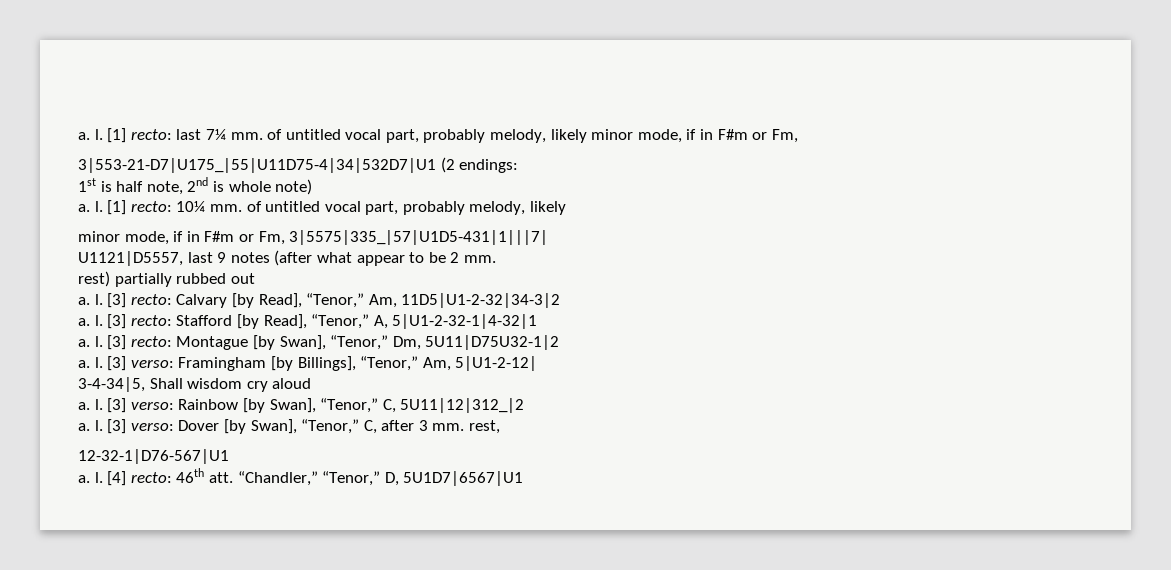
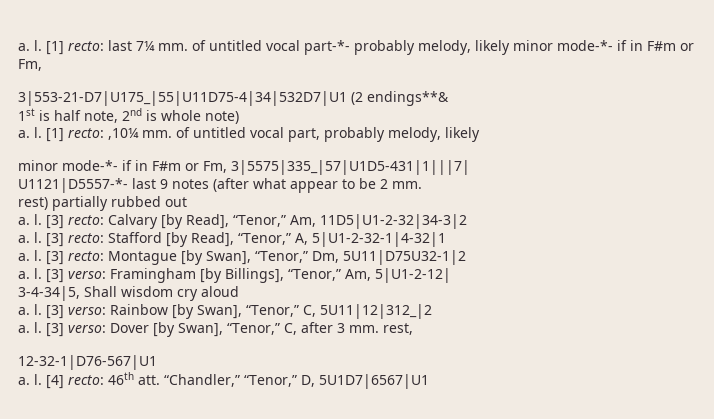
- [1] recto: last 7¼ mm. of untitled vocal part, probably melody, likely minor mode, if in F#m or Fm,
+ [1] recto: last 7¼ mm. of untitled vocal part-*- probably melody, likely minor mode-*- if in F#m or Fm,
- 3|553-21-D7|U175_|55|U11D75-4|34|532D7|U1 (2 endings:
+ 3|553-21-D7|U175_|55|U11D75-4|34|532D7|U1 (2 endings**&
- [1] recto: 10¼ mm. of untitled vocal part, probably melody, likely
+ [1] recto: ,10¼ mm. of untitled vocal part, probably melody, likely
- minor mode, if in F#m or Fm, 3|5575|335_|57|U1D5-431|1|||7|
+ minor mode-*- if in F#m or Fm, 3|5575|335_|57|U1D5-431|1|||7|
- U1121|D5557, last 9 notes (after what appear to be 2 mm.
+ U1121|D5557-*- last 9 notes (after what appear to be 2 mm.

